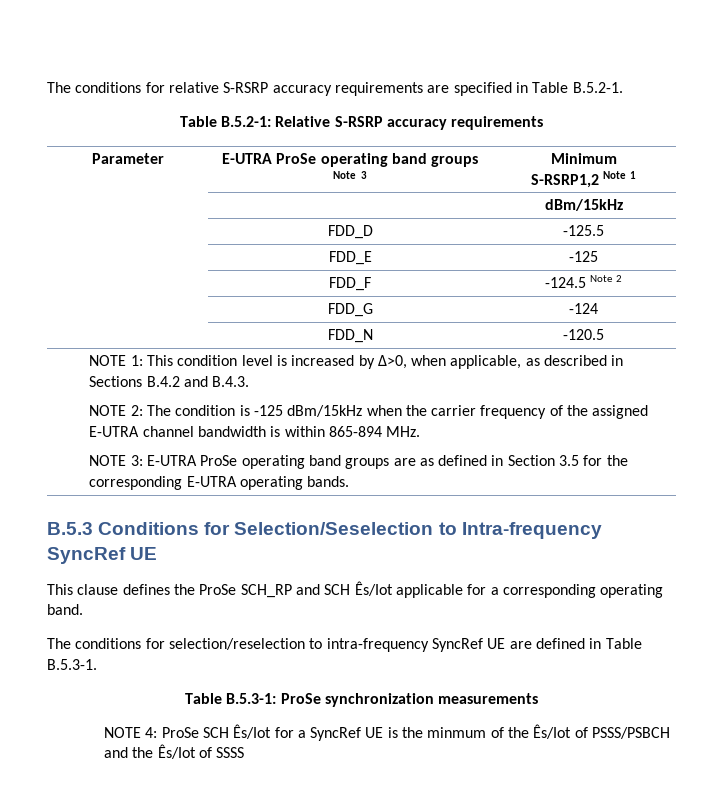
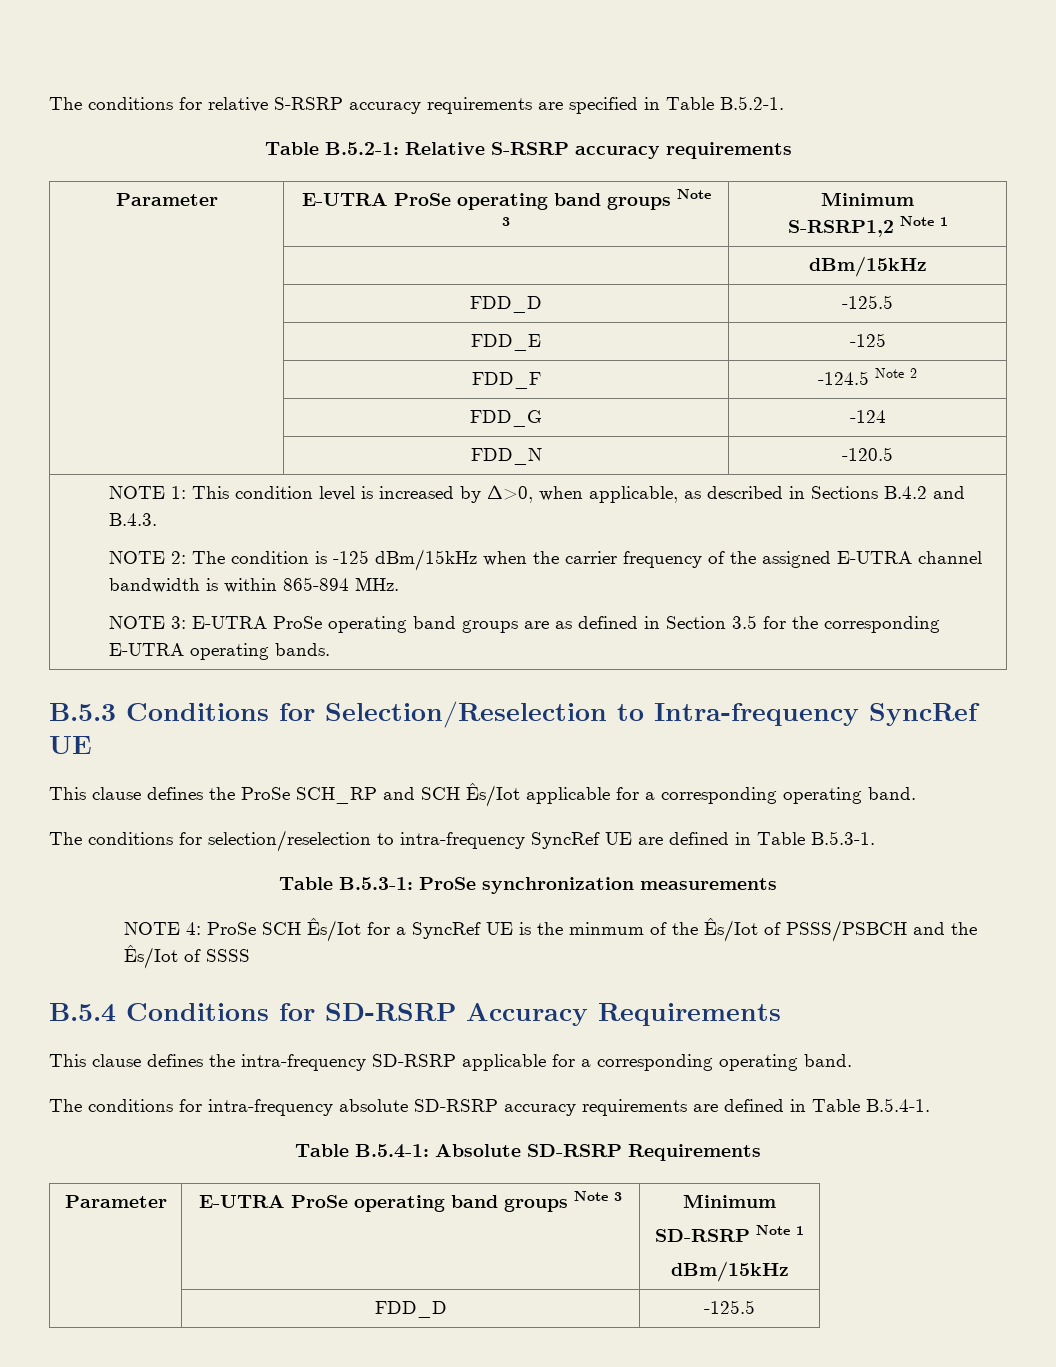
- B.5.3 Conditions for Selection/Seselection to Intra-frequency SyncRef UE
+ B.5.3 Conditions for Selection/Reselection to Intra-frequency SyncRef UE
+ B.5.4 Conditions for SD-RSRP Accuracy Requirements
+ This clause defines the intra-frequency SD-RSRP applicable for a corresponding operating band.
+ The conditions for intra-frequency absolute SD-RSRP accuracy requirements are defined in Table B.5.4-1.
+ Table B.5.4-1: Absolute SD-RSRP Requirements
+ Parameter | E-UTRA ProSe operating band groups Note 3 | Minimum
+ SD-RSRP Note 1
+ dBm/15kHz
+ | FDD_D | -125.5

